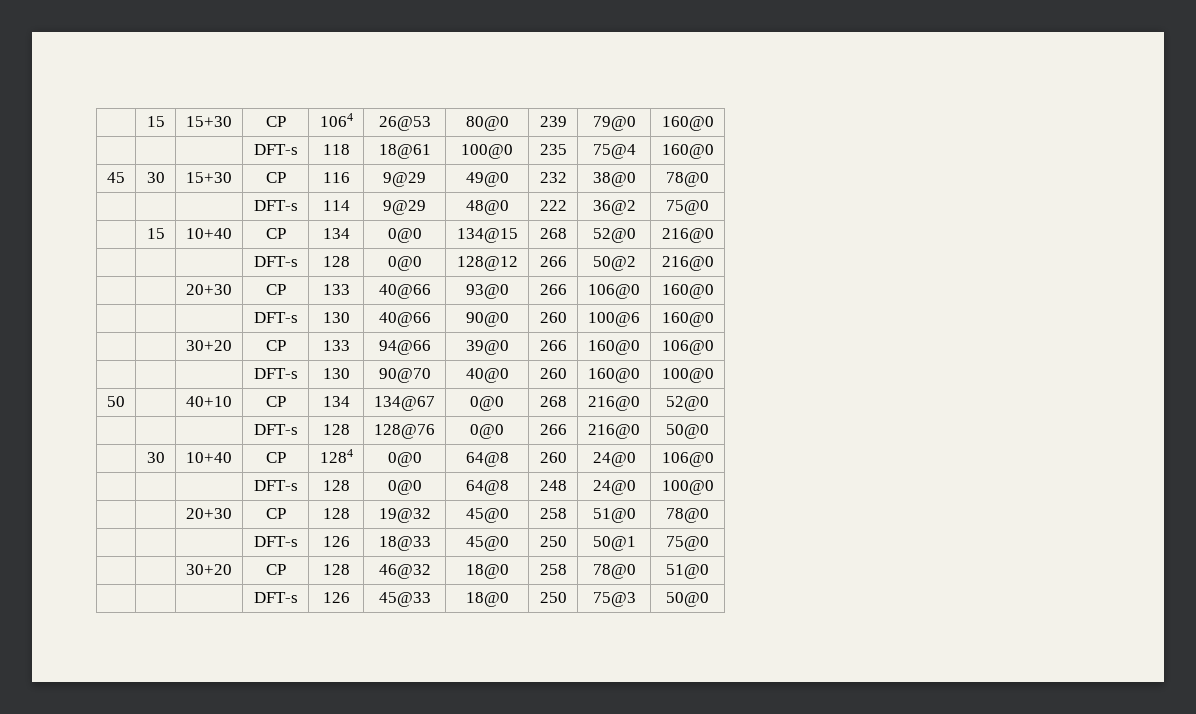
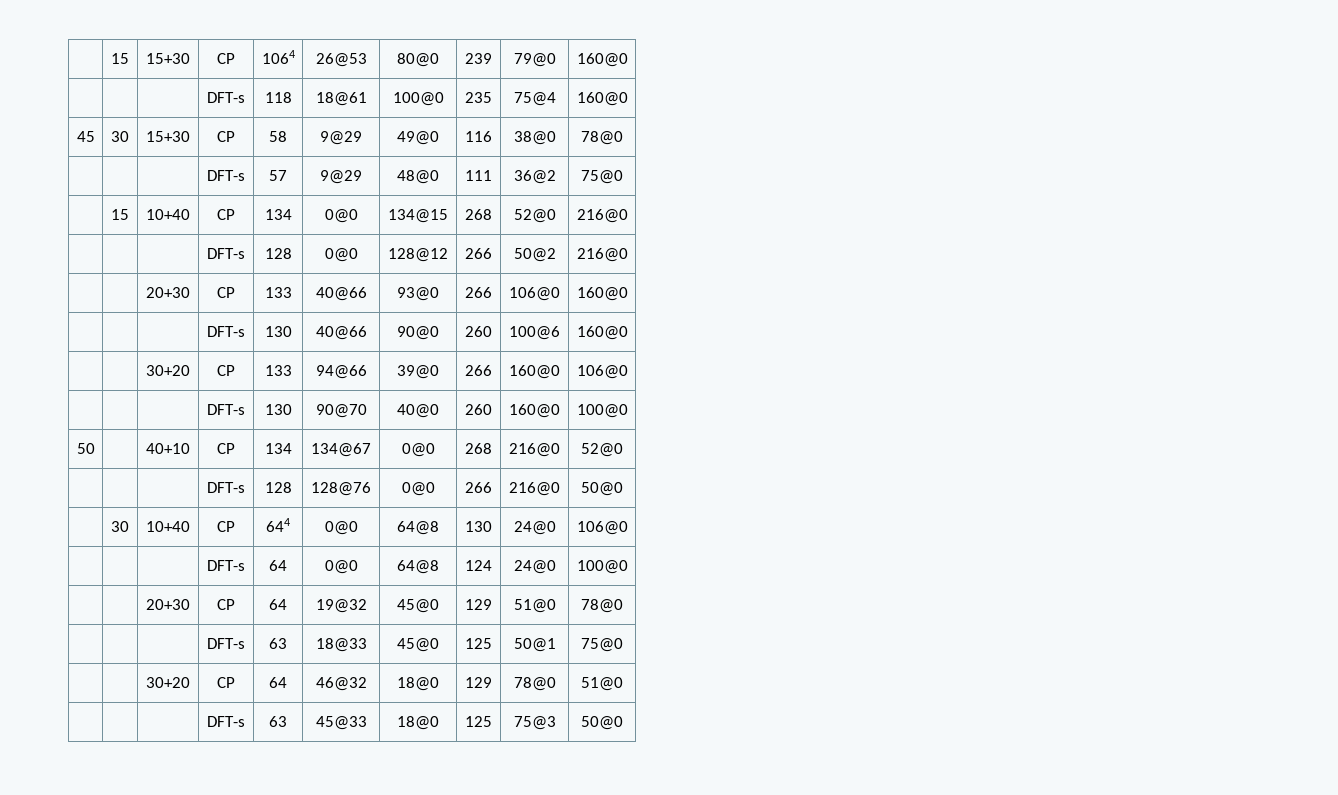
- 45 | 30 | 15+30 | CP | 116 | 9@29 | 49@0 | 232 | 38@0 | 78@0
+ 45 | 30 | 15+30 | CP | 58 | 9@29 | 49@0 | 116 | 38@0 | 78@0
- | | | DFT-s | 114 | 9@29 | 48@0 | 222 | 36@2 | 75@0
+ | | | DFT-s | 57 | 9@29 | 48@0 | 111 | 36@2 | 75@0
- | 30 | 10+40 | CP | 1284 | 0@0 | 64@8 | 260 | 24@0 | 106@0
+ | 30 | 10+40 | CP | 644 | 0@0 | 64@8 | 130 | 24@0 | 106@0
- | | | DFT-s | 128 | 0@0 | 64@8 | 248 | 24@0 | 100@0
+ | | | DFT-s | 64 | 0@0 | 64@8 | 124 | 24@0 | 100@0
- | | 20+30 | CP | 128 | 19@32 | 45@0 | 258 | 51@0 | 78@0
+ | | 20+30 | CP | 64 | 19@32 | 45@0 | 129 | 51@0 | 78@0
- | | | DFT-s | 126 | 18@33 | 45@0 | 250 | 50@1 | 75@0
+ | | | DFT-s | 63 | 18@33 | 45@0 | 125 | 50@1 | 75@0
- | | 30+20 | CP | 128 | 46@32 | 18@0 | 258 | 78@0 | 51@0
+ | | 30+20 | CP | 64 | 46@32 | 18@0 | 129 | 78@0 | 51@0
- | | | DFT-s | 126 | 45@33 | 18@0 | 250 | 75@3 | 50@0
+ | | | DFT-s | 63 | 45@33 | 18@0 | 125 | 75@3 | 50@0

